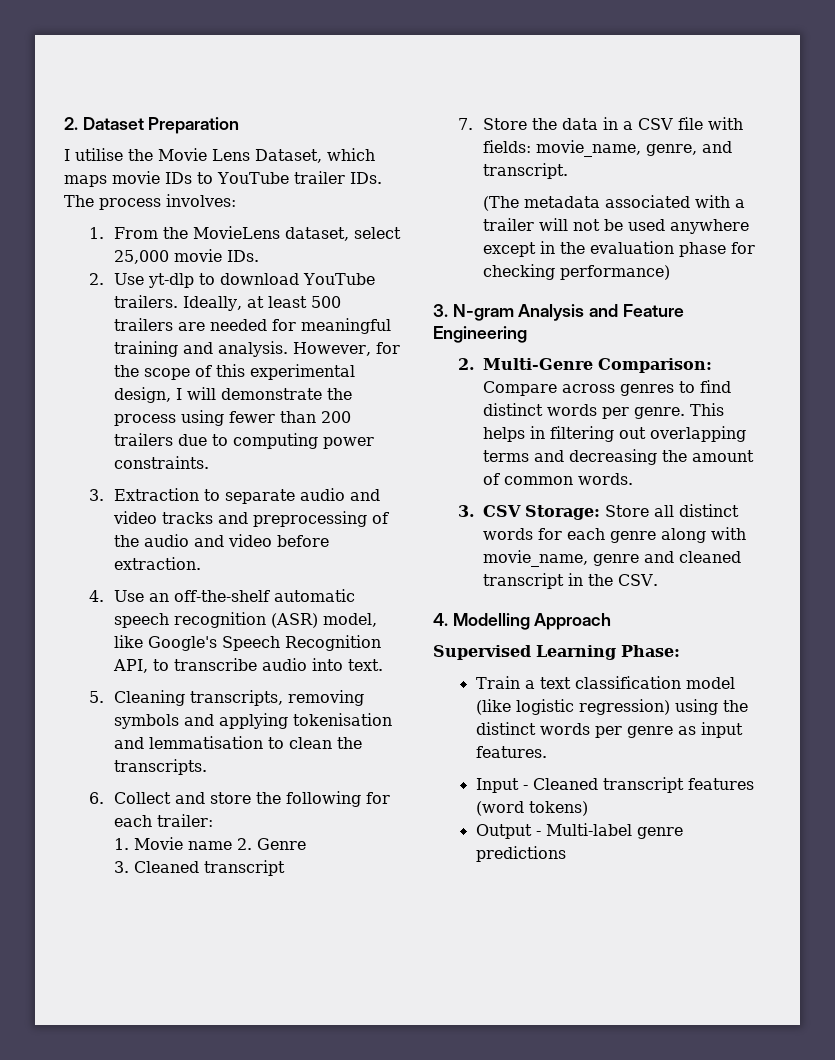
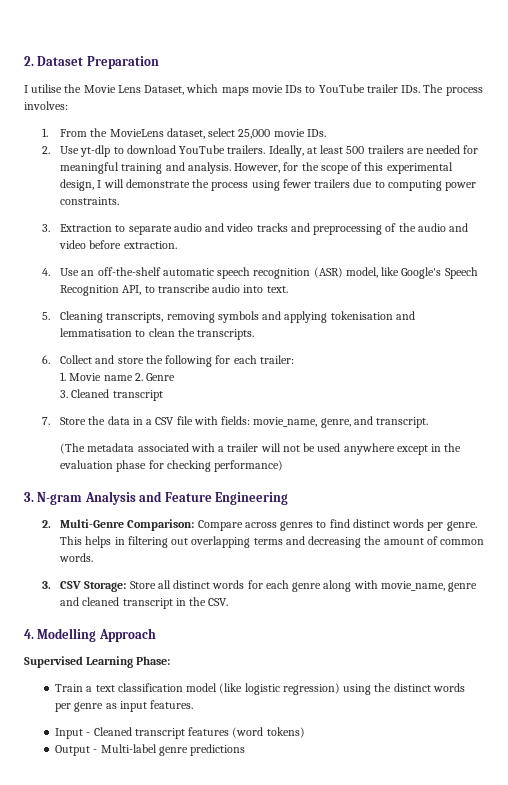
- However, for the scope of this experimental design, I will demonstrate the process using fewer than 200 trailers due to computing power constraints.
+ However, for the scope of this experimental design, I will demonstrate the process using fewer trailers due to computing power constraints.

